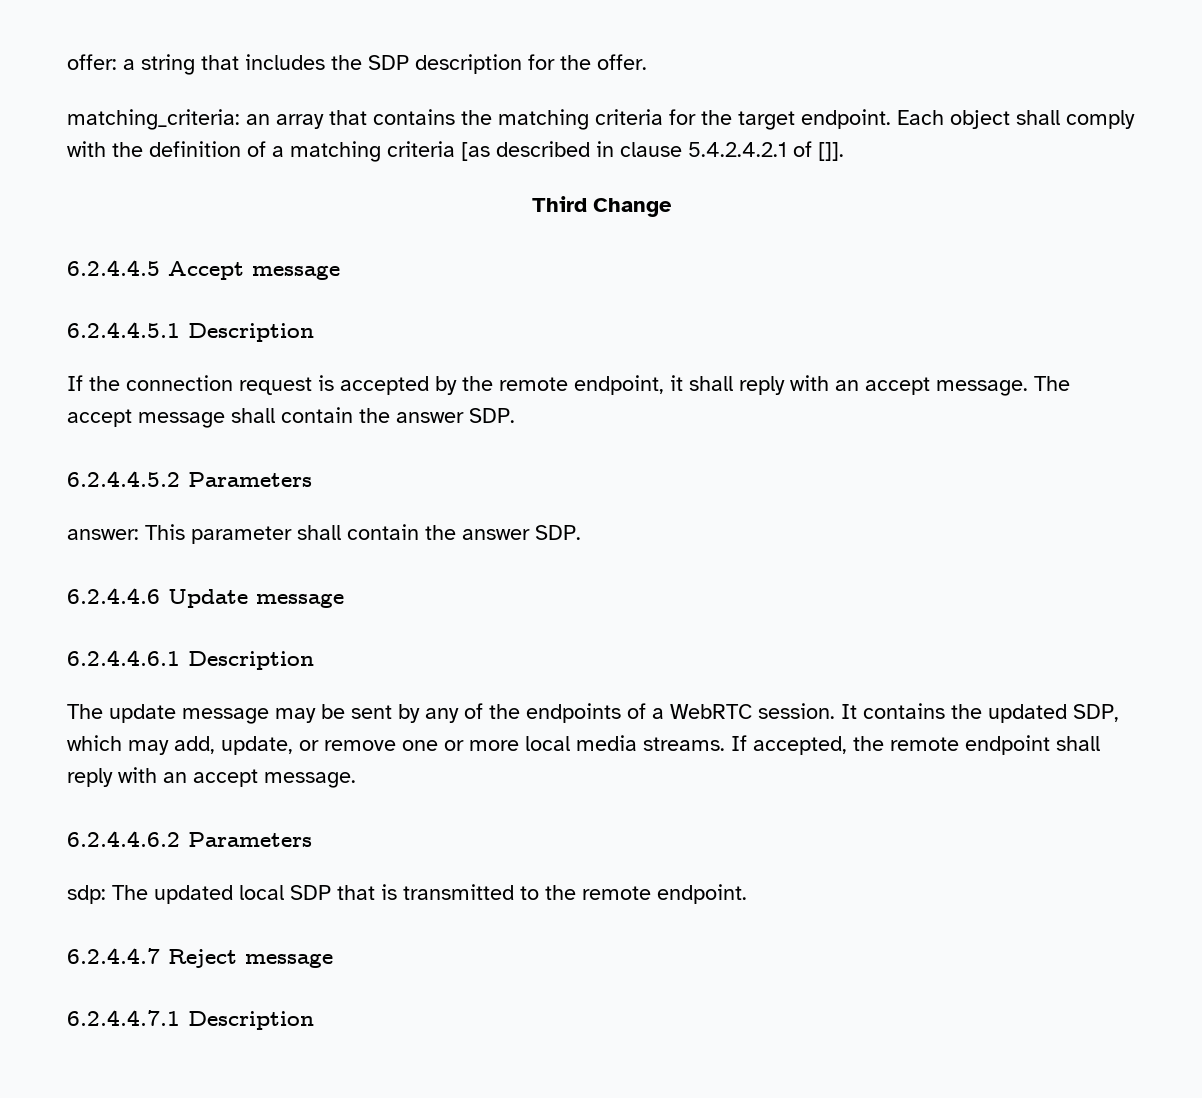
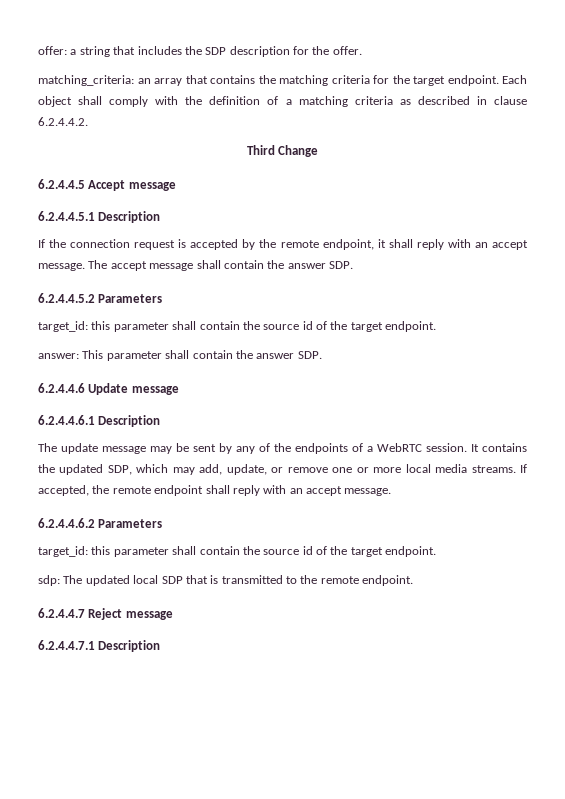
- Each object shall comply with the definition of a matching criteria [as described in clause 5.4.2.4.2.1 of []].
+ Each object shall comply with the definition of a matching criteria as described in clause 6.2.4.4.2.
  6.2.4.4.5.2 Parameters
+ target_id: this parameter shall contain the source id of the target endpoint.
  6.2.4.4.6.2 Parameters
+ target_id: this parameter shall contain the source id of the target endpoint.

